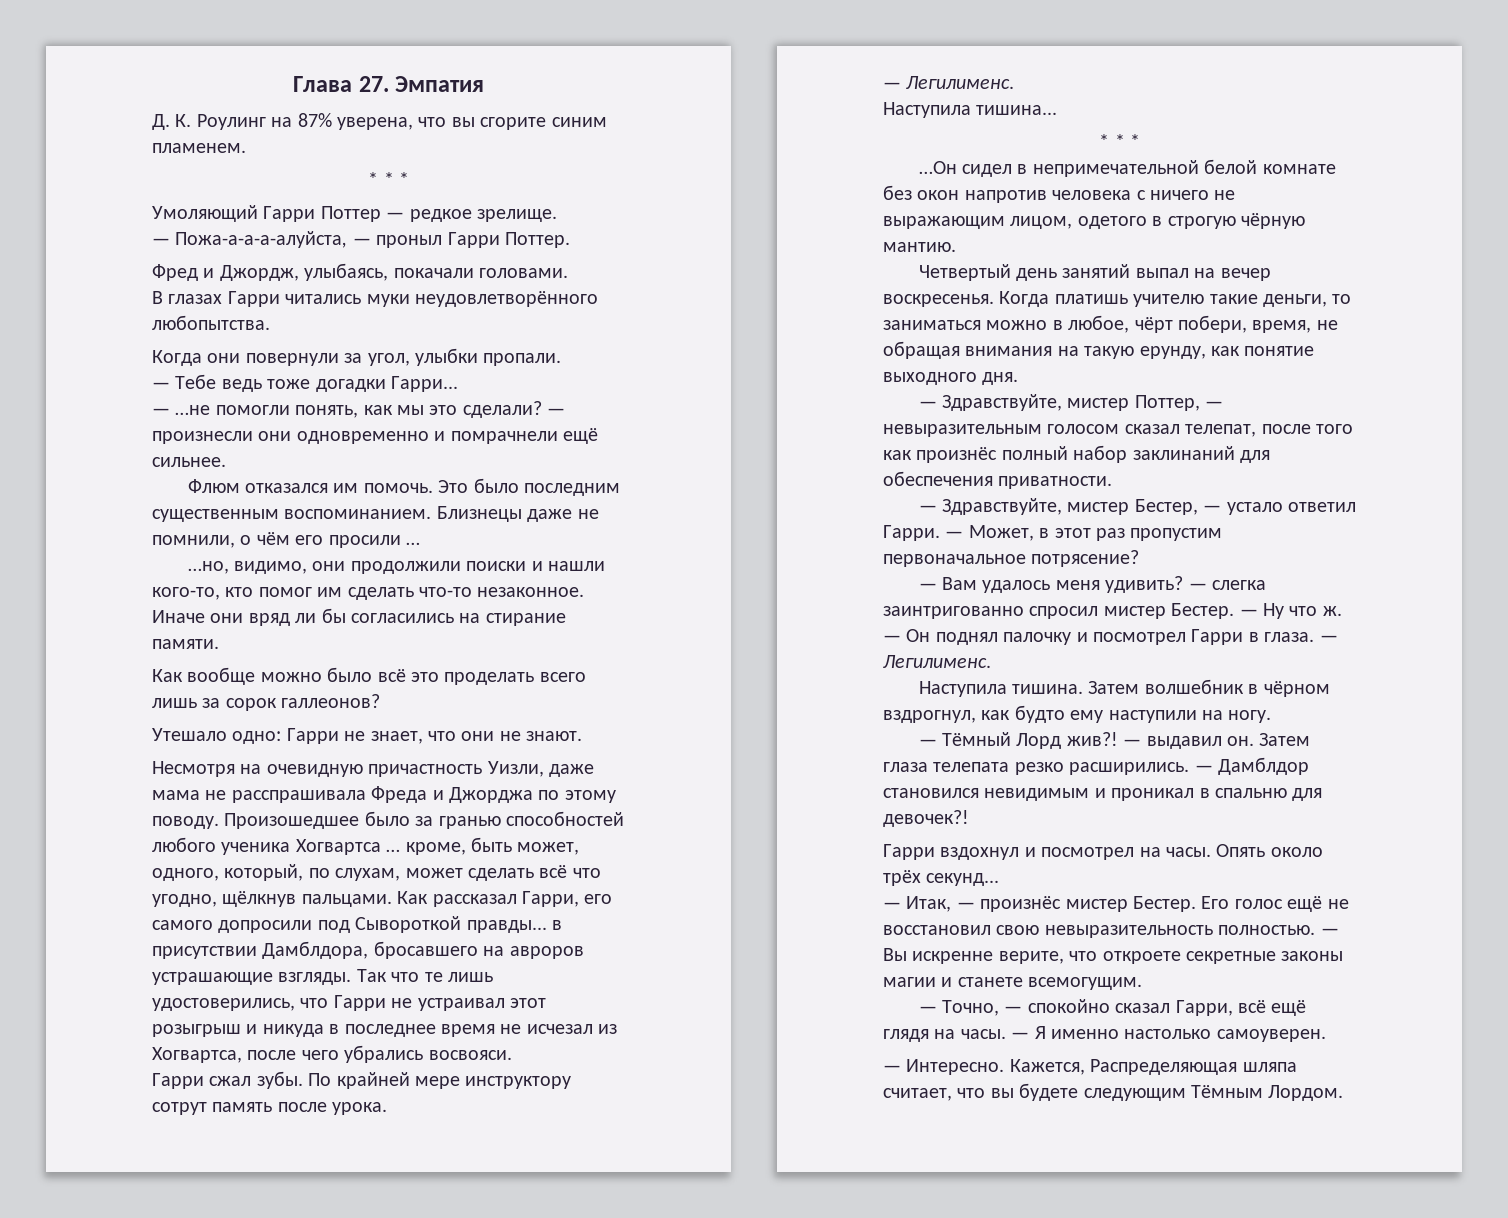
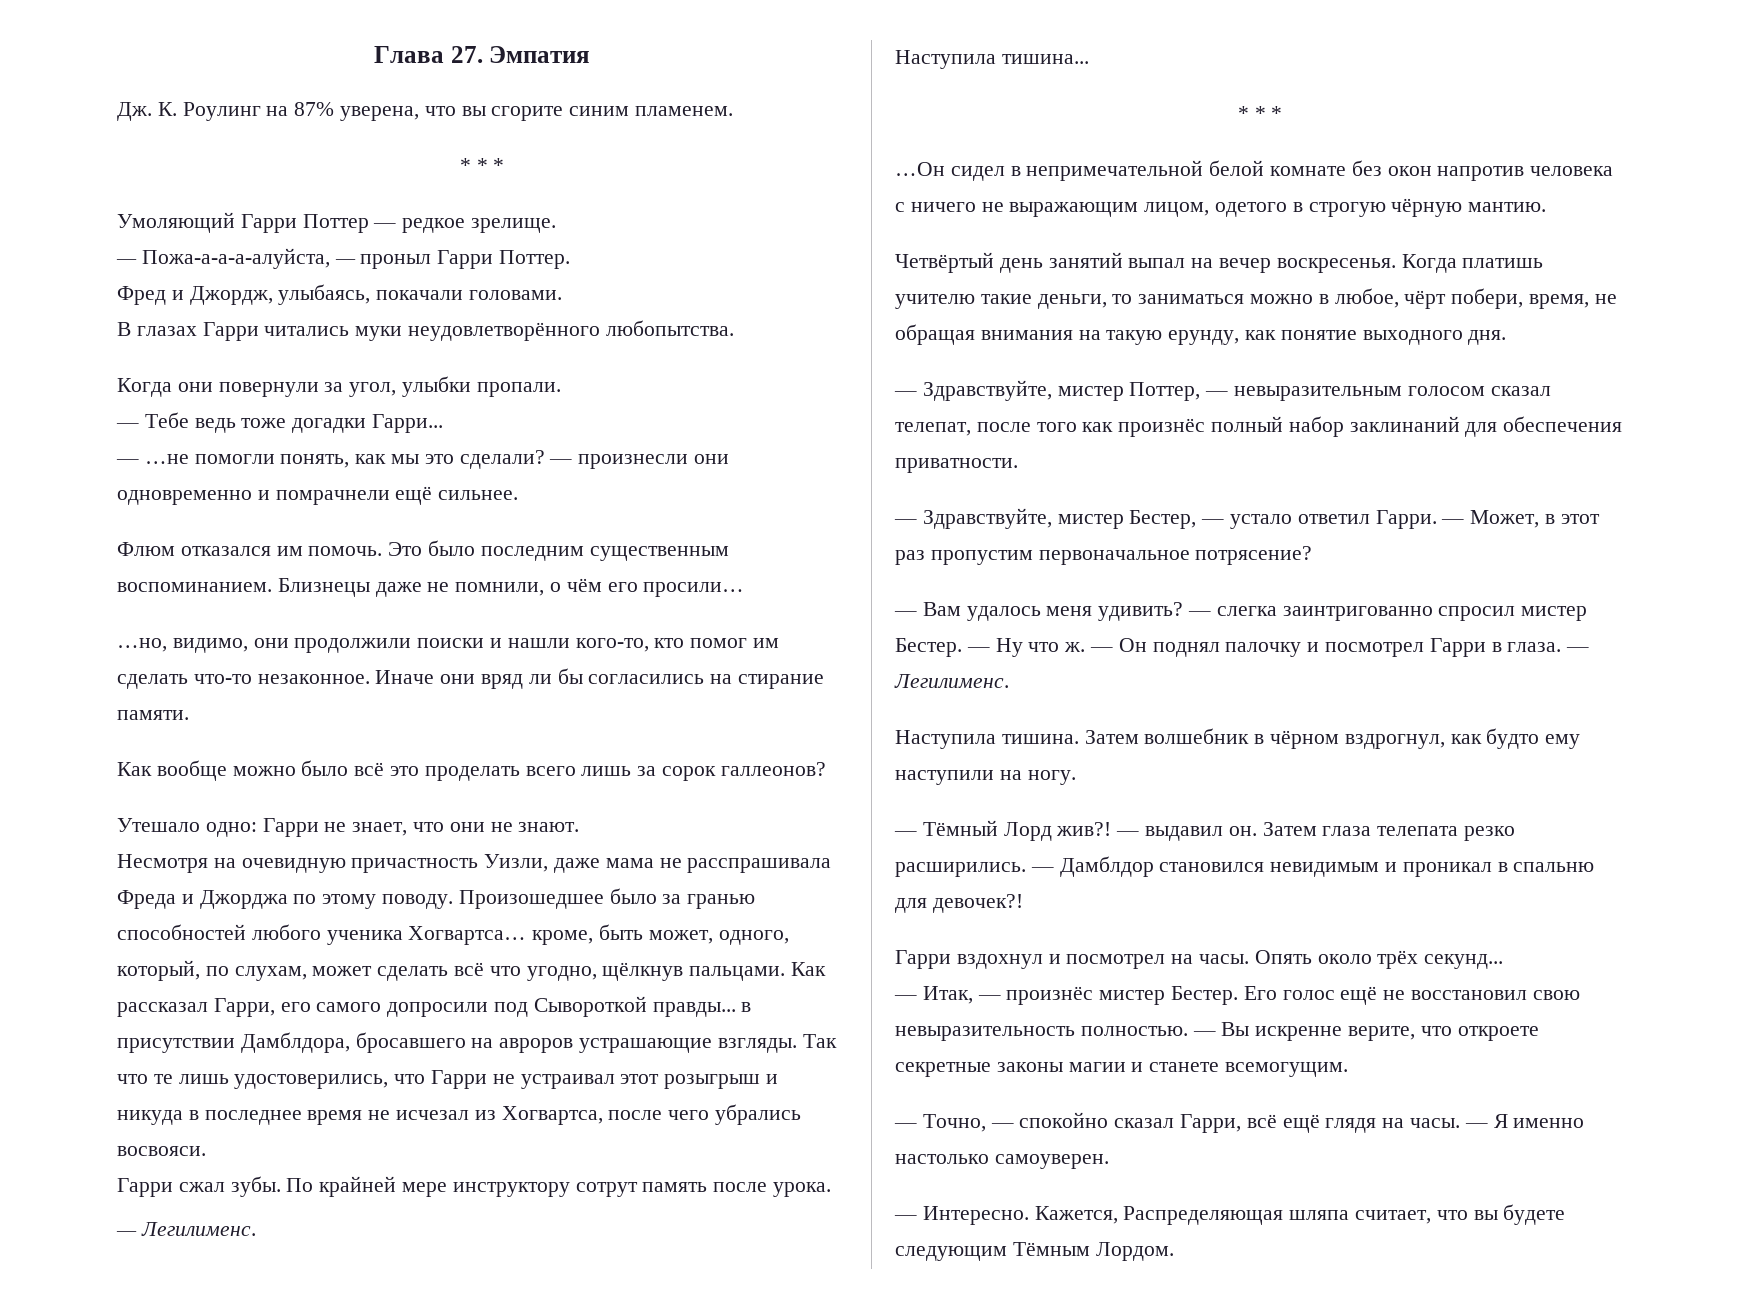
- Д. К. Роулинг на 87% уверена, что вы сгорите синим пламенем.
+ Дж. К. Роулинг на 87% уверена, что вы сгорите синим пламенем.
- Близнецы даже не помнили, о чём его просили …
+ Близнецы даже не помнили, о чём его просили…
- Произошедшее было за гранью способностей любого ученика Хогвартса … кроме, быть может, одного, который, по слухам, может сделать всё что угодно, щёлкнув пальцами.
+ Произошедшее было за гранью способностей любого ученика Хогвартса… кроме, быть может, одного, который, по слухам, может сделать всё что угодно, щёлкнув пальцами.
- Четвертый день занятий выпал на вечер воскресенья.
+ Четвёртый день занятий выпал на вечер воскресенья.

